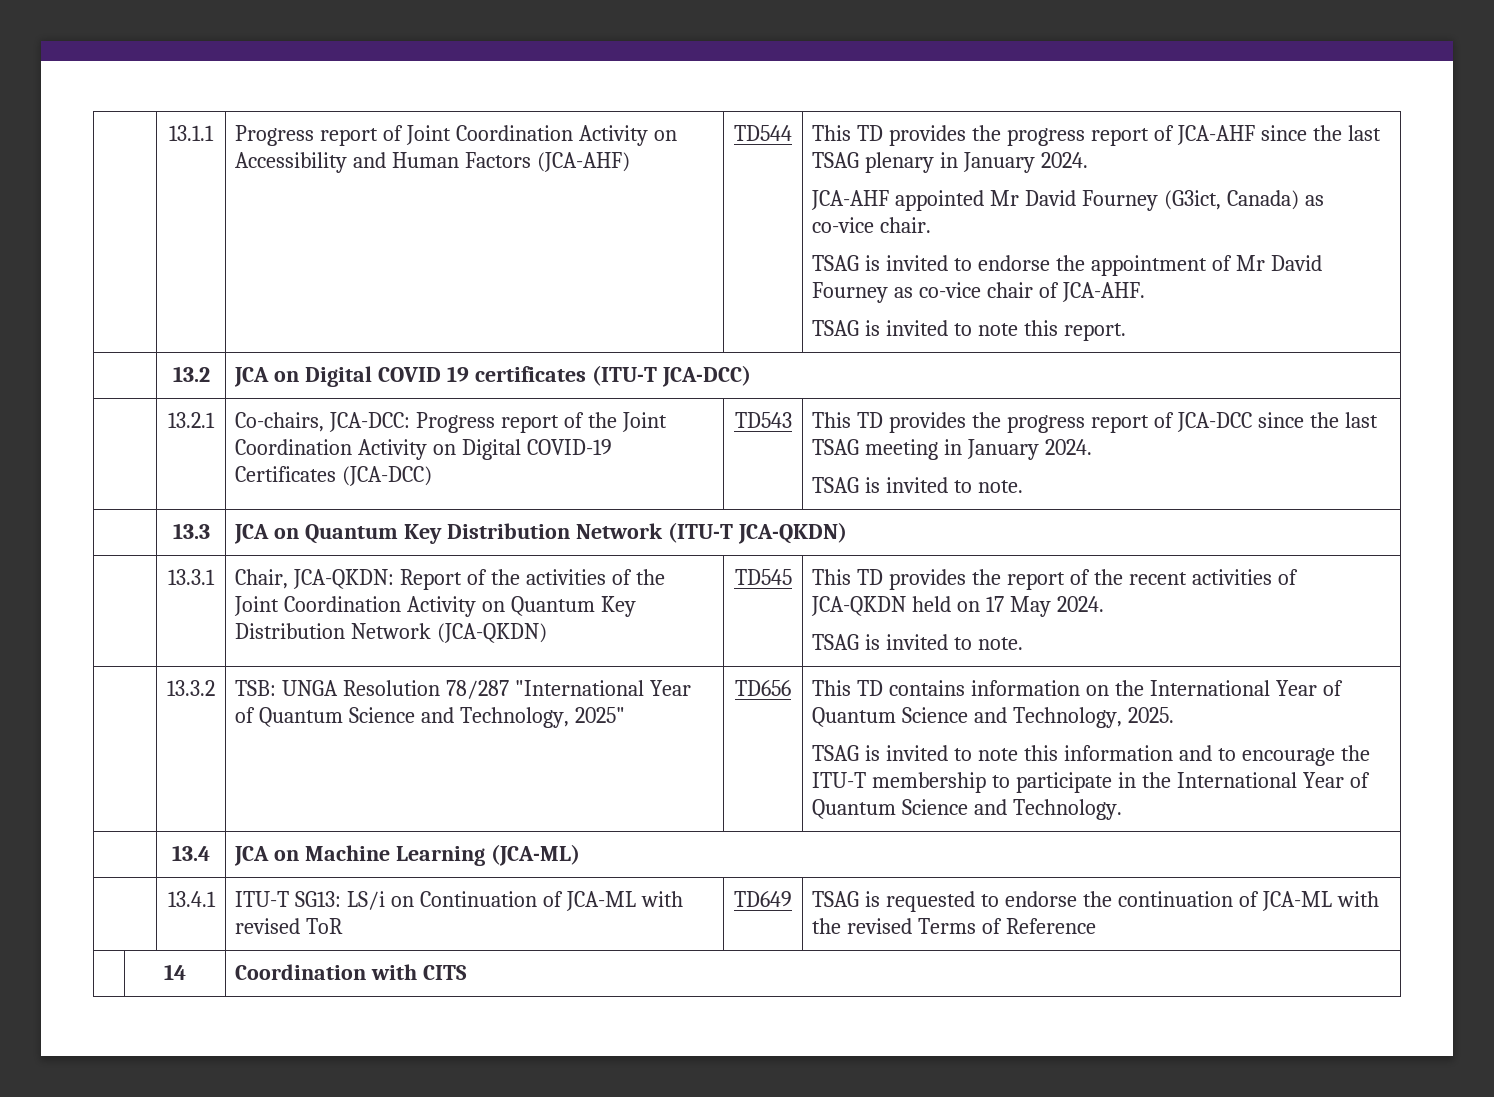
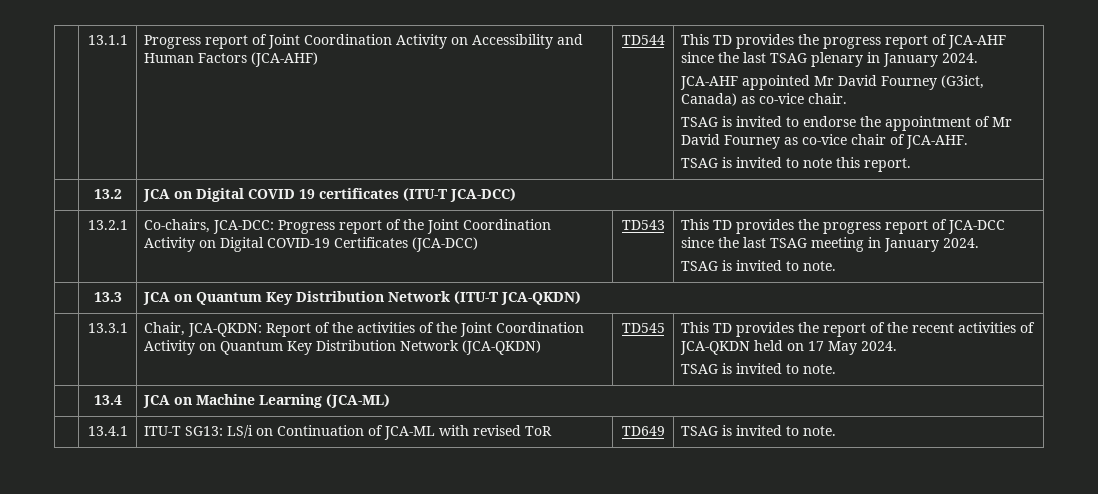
- 13.3.2 | TSB: UNGA Resolution 78/287 "International Year of Quantum Science and Technology, 2025" | TD656 | This TD contains information on the International Year of Quantum Science and Technology, 2025.
- TSAG is invited to note this information and to encourage the ITU-T membership to participate in the International Year of Quantum Science and Technology.
- | 13.4.1 | ITU-T SG13: LS/i on Continuation of JCA-ML with revised ToR | TD649 | TSAG is requested to endorse the continuation of JCA-ML with the revised Terms of Reference
- | 14 | Coordination with CITS
+ | 13.4.1 | ITU-T SG13: LS/i on Continuation of JCA-ML with revised ToR | TD649 | TSAG is invited to note.

